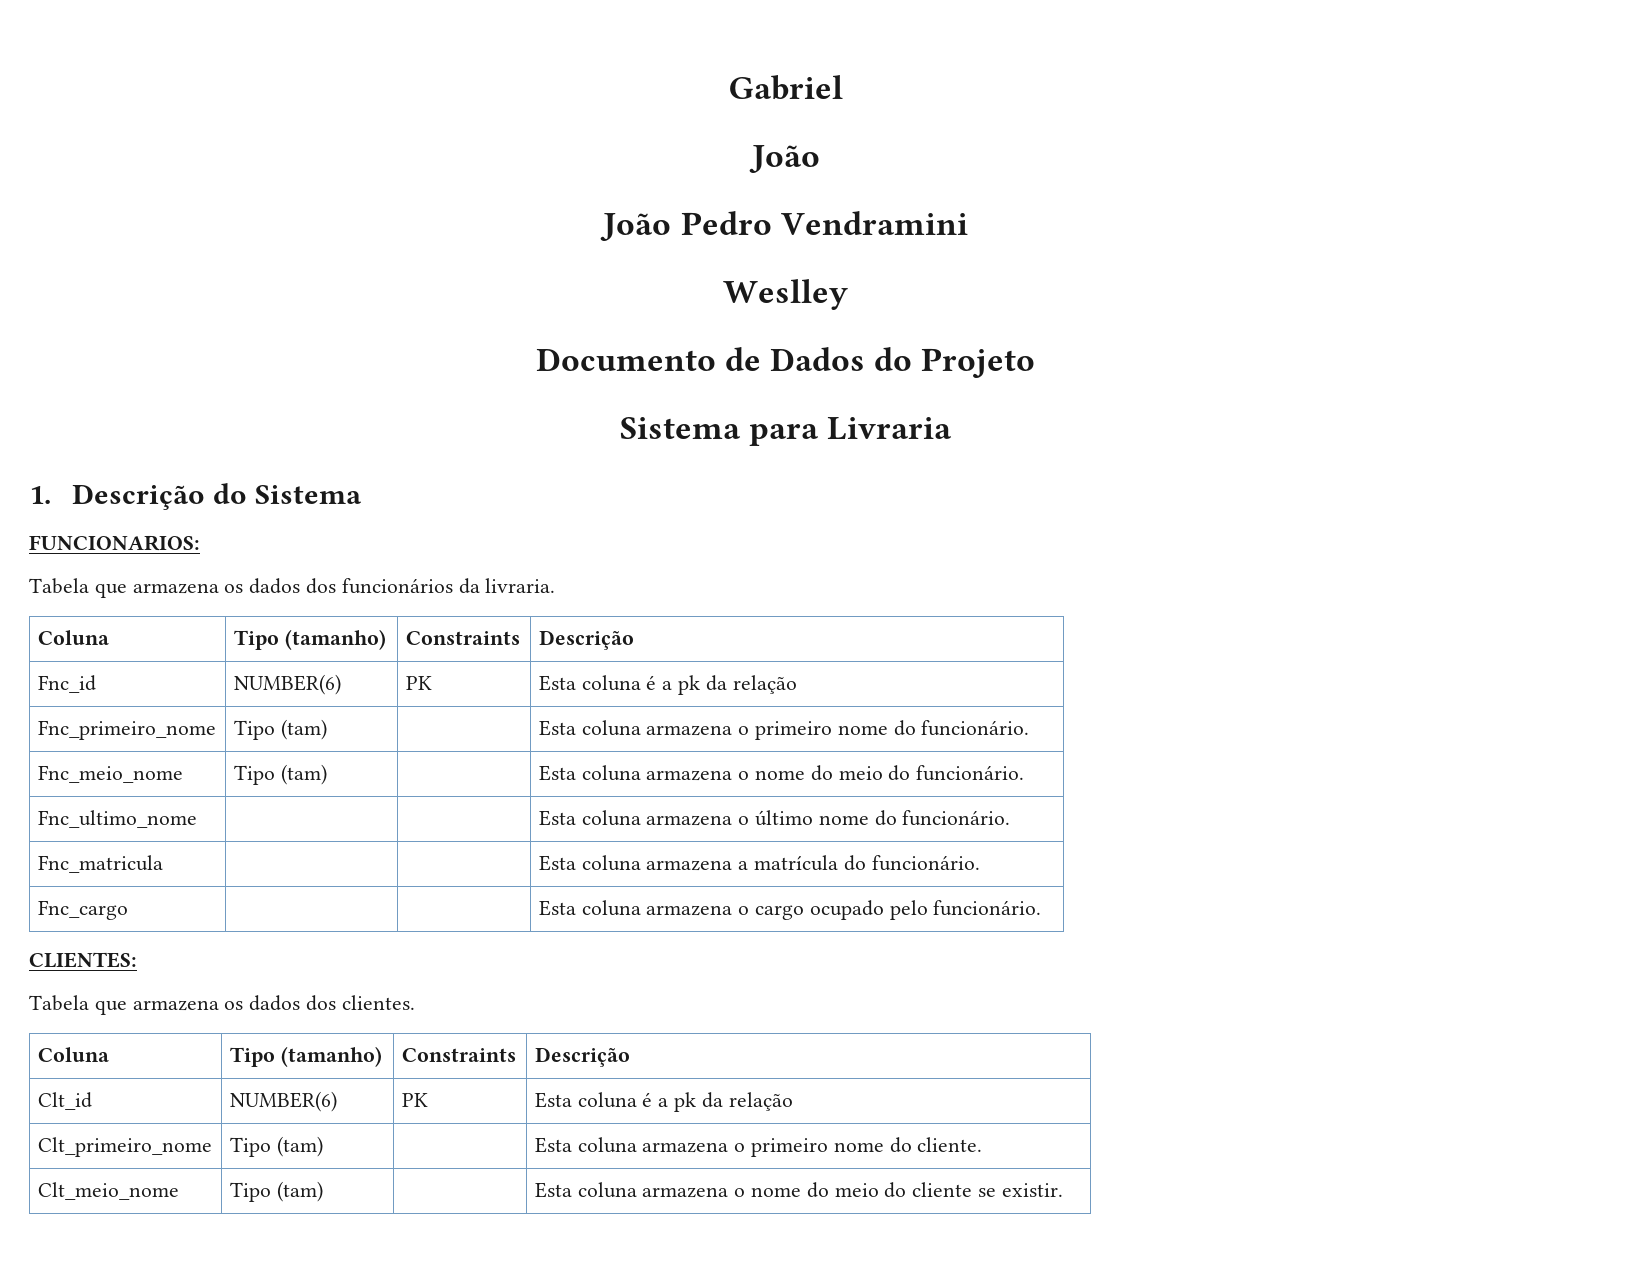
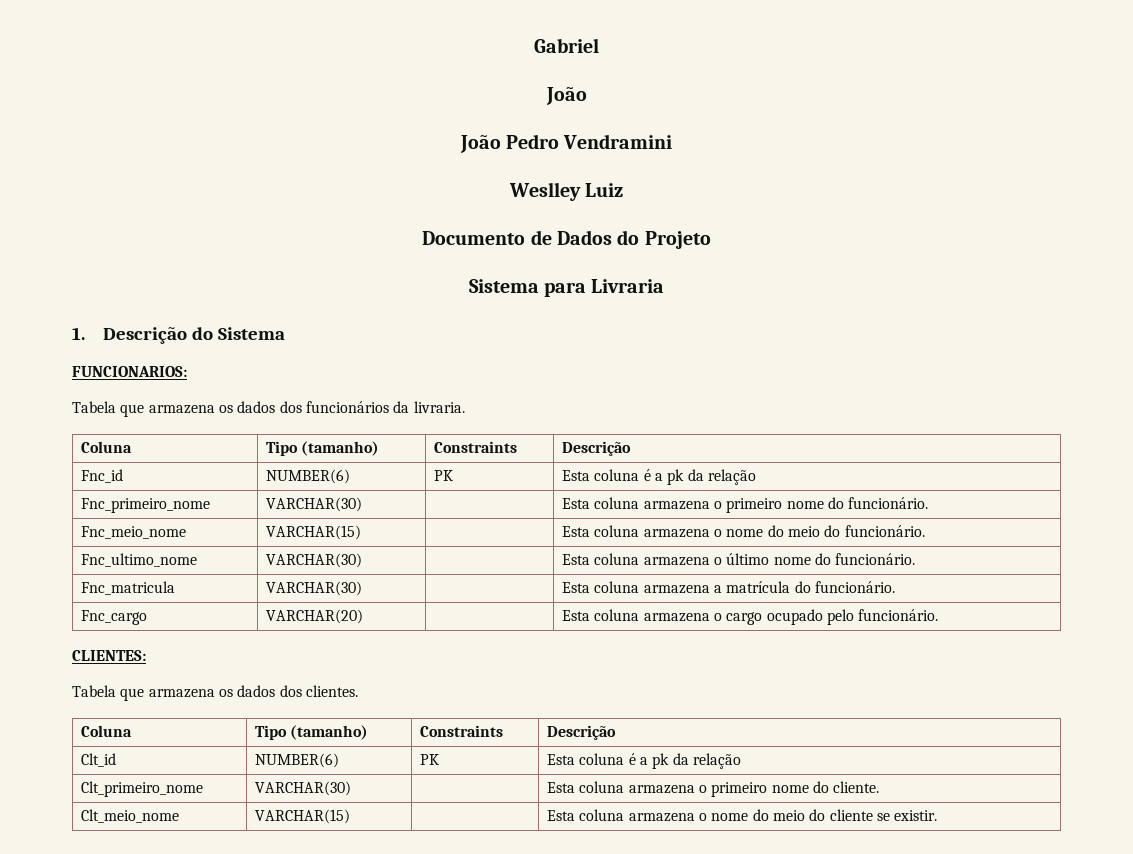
- Weslley
+ Weslley Luiz
- Fnc_primeiro_nome | Tipo (tam) | | Esta coluna armazena o primeiro nome do funcionário.
+ Fnc_primeiro_nome | VARCHAR(30) | | Esta coluna armazena o primeiro nome do funcionário.
- Fnc_meio_nome | Tipo (tam) | | Esta coluna armazena o nome do meio do funcionário.
+ Fnc_meio_nome | VARCHAR(15) | | Esta coluna armazena o nome do meio do funcionário.
- Fnc_ultimo_nome | | | Esta coluna armazena o último nome do funcionário.
+ Fnc_ultimo_nome | VARCHAR(30) | | Esta coluna armazena o último nome do funcionário.
- Fnc_matricula | | | Esta coluna armazena a matrícula do funcionário.
+ Fnc_matricula | VARCHAR(30) | | Esta coluna armazena a matrícula do funcionário.
- Fnc_cargo | | | Esta coluna armazena o cargo ocupado pelo funcionário.
+ Fnc_cargo | VARCHAR(20) | | Esta coluna armazena o cargo ocupado pelo funcionário.
- Clt_primeiro_nome | Tipo (tam) | | Esta coluna armazena o primeiro nome do cliente.
+ Clt_primeiro_nome | VARCHAR(30) | | Esta coluna armazena o primeiro nome do cliente.
- Clt_meio_nome | Tipo (tam) | | Esta coluna armazena o nome do meio do cliente se existir.
+ Clt_meio_nome | VARCHAR(15) | | Esta coluna armazena o nome do meio do cliente se existir.

